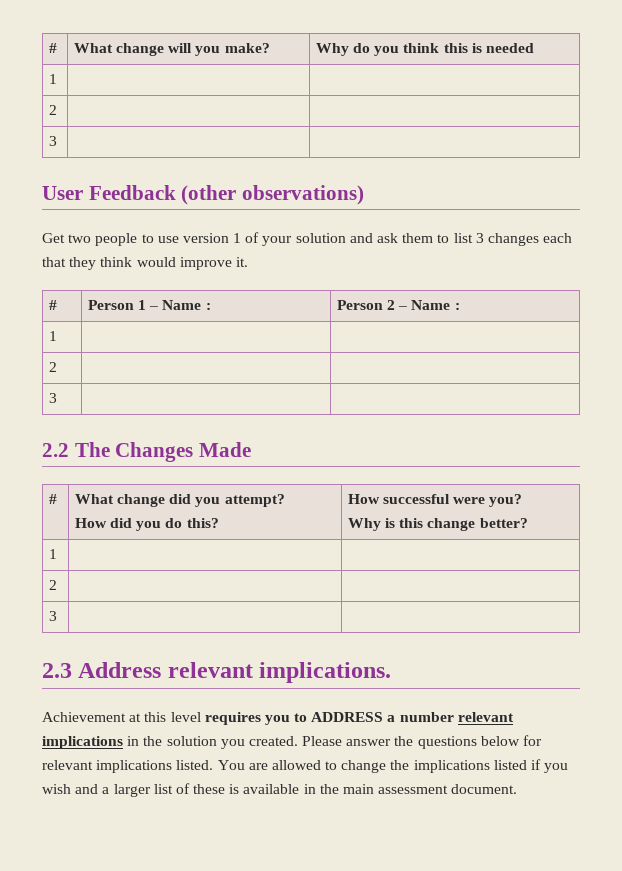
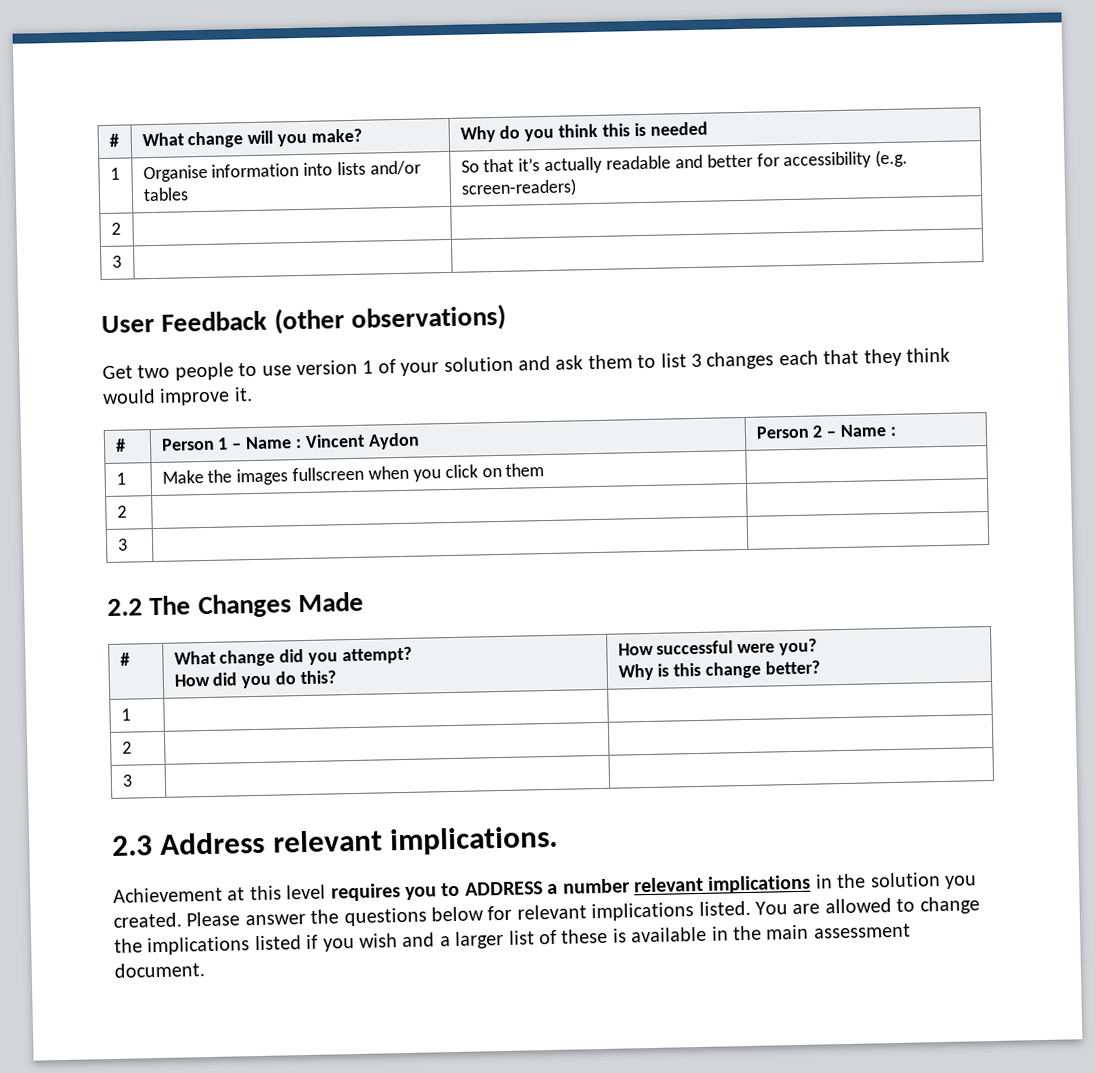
  # | What change will you make? | Why do you think this is needed
- 1 | |
+ 1 | Organise information into lists and/or tables | So that it’s actually readable and better for accessibility (e.g. screen-readers)
- # | Person 1 – Name : | Person 2 – Name :
- 1 | |
+ # | Person 1 – Name : Vincent Aydon | Person 2 – Name :
+ 1 | Make the images fullscreen when you click on them |

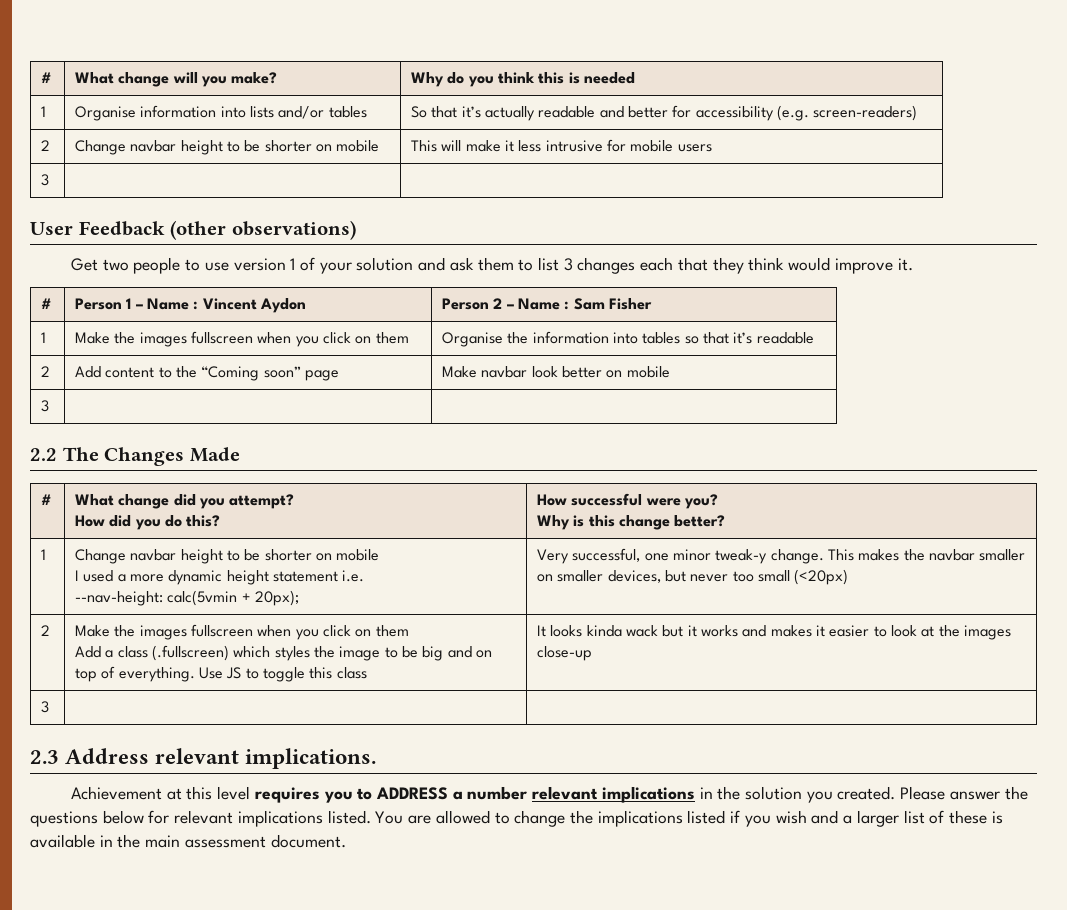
  1 | Organise information into lists and/or tables | So that it’s actually readable and better for accessibility (e.g. screen-readers)
- 2 | |
+ 2 | Change navbar height to be shorter on mobile | This will make it less intrusive for mobile users
- # | Person 1 – Name : Vincent Aydon | Person 2 – Name :
+ # | Person 1 – Name : Vincent Aydon | Person 2 – Name : Sam Fisher
- 1 | Make the images fullscreen when you click on them |
- 2 | |
+ 1 | Make the images fullscreen when you click on them | Organise the information into tables so that it’s readable
+ 2 | Add content to the “Coming soon” page | Make navbar look better on mobile
- 1 | |
- 2 | |
+ 1 | Change navbar height to be shorter on mobile
+ I used a more dynamic height statement i.e.
+ --nav-height: calc(5vmin + 20px); | Very successful, one minor tweak-y change. This makes the navbar smaller on smaller devices, but never too small (<20px)
+ 2 | Make the images fullscreen when you click on them
+ Add a class (.fullscreen) which styles the image to be big and on top of everything. Use JS to toggle this class | It looks kinda wack but it works and makes it easier to look at the images close-up

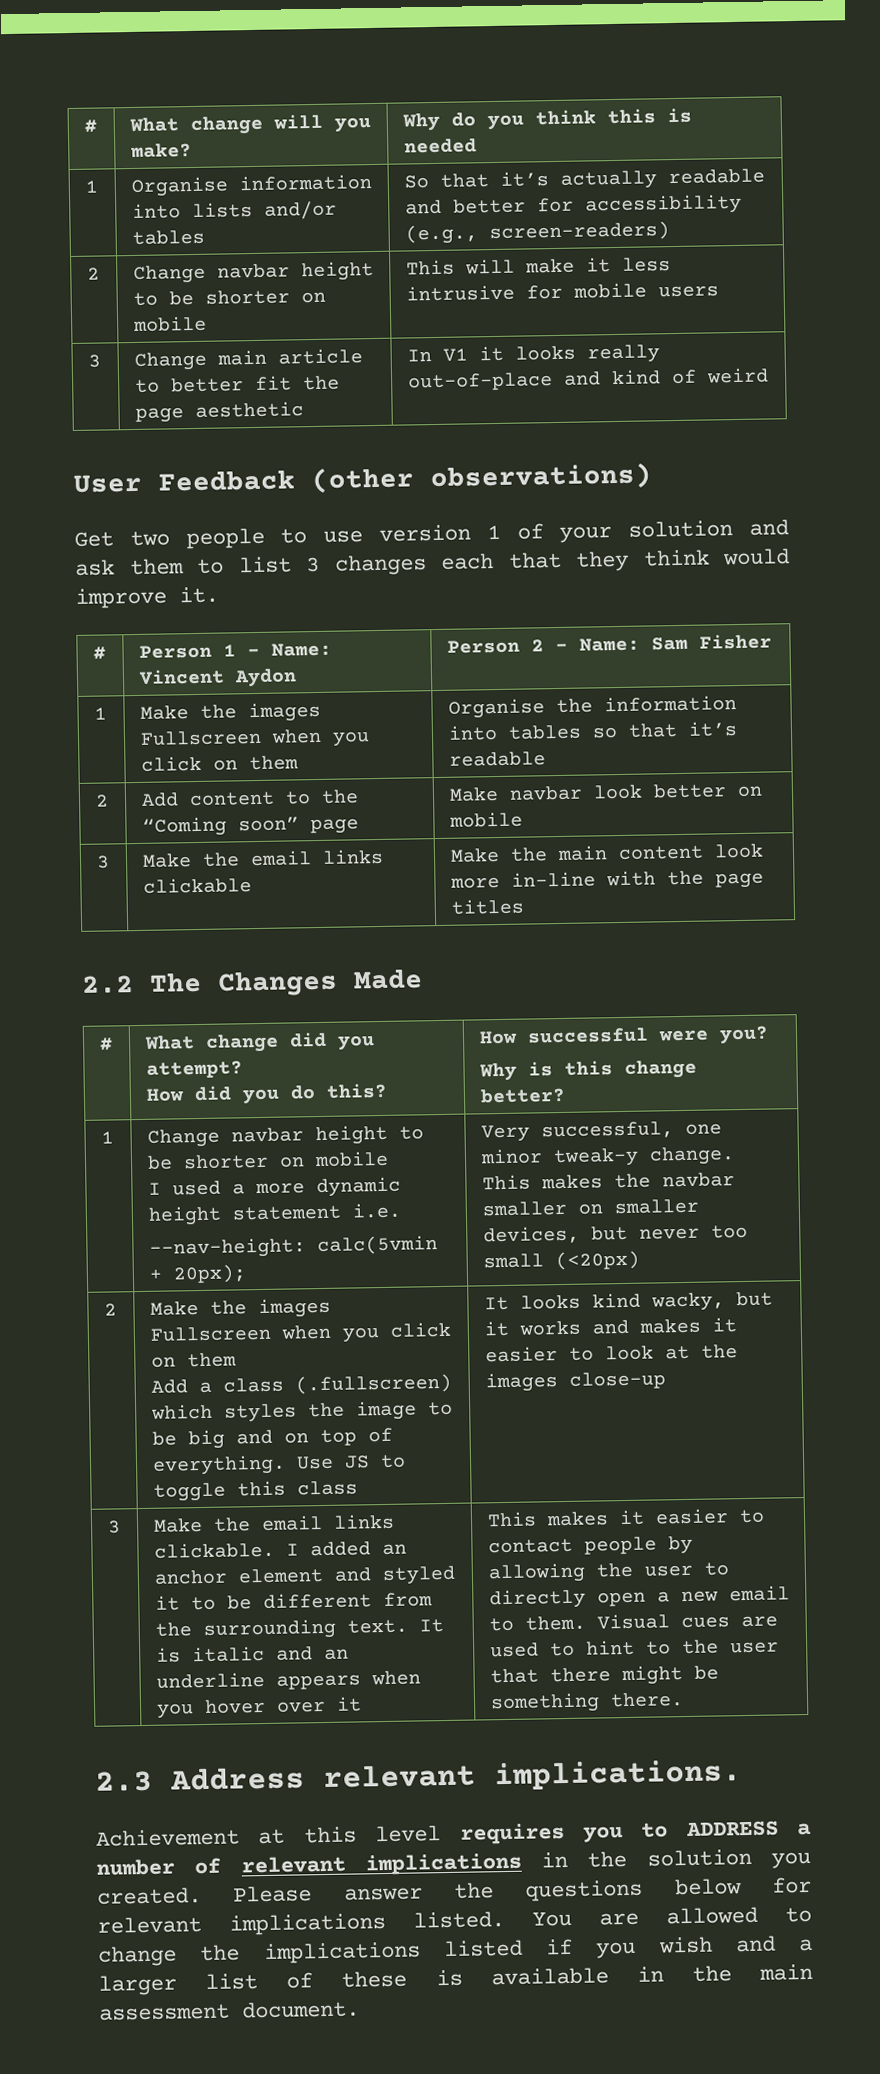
- 1 | Organise information into lists and/or tables | So that it’s actually readable and better for accessibility (e.g. screen-readers)
+ 1 | Organise information into lists and/or tables | So that it’s actually readable and better for accessibility (e.g., screen-readers)
  2 | Change navbar height to be shorter on mobile | This will make it less intrusive for mobile users
- 3 | |
+ 3 | Change main article to better fit the page aesthetic | In V1 it looks really out-of-place and kind of weird
- # | Person 1 – Name : Vincent Aydon | Person 2 – Name : Sam Fisher
+ # | Person 1 – Name: Vincent Aydon | Person 2 – Name: Sam Fisher
- 1 | Make the images fullscreen when you click on them | Organise the information into tables so that it’s readable
+ 1 | Make the images Fullscreen when you click on them | Organise the information into tables so that it’s readable
  2 | Add content to the “Coming soon” page | Make navbar look better on mobile
- 3 | |
+ 3 | Make the email links clickable | Make the main content look more in-line with the page titles
- 2 | Make the images fullscreen when you click on them
+ 2 | Make the images Fullscreen when you click on them
- It looks kinda wack but it works and makes it easier to look at the images close-up
+ It looks kind wacky, but it works and makes it easier to look at the images close-up
+ Make the email links clickable. I added an anchor element and styled it to be different from the surrounding text. It is italic and an underline appears when you hover over it | This makes it easier to contact people by allowing the user to directly open a new email to them. Visual cues are used to hint to the user that there might be something there.
- Achievement at this level requires you to ADDRESS a number relevant implications in the solution you created.
+ Achievement at this level requires you to ADDRESS a number of relevant implications in the solution you created.

